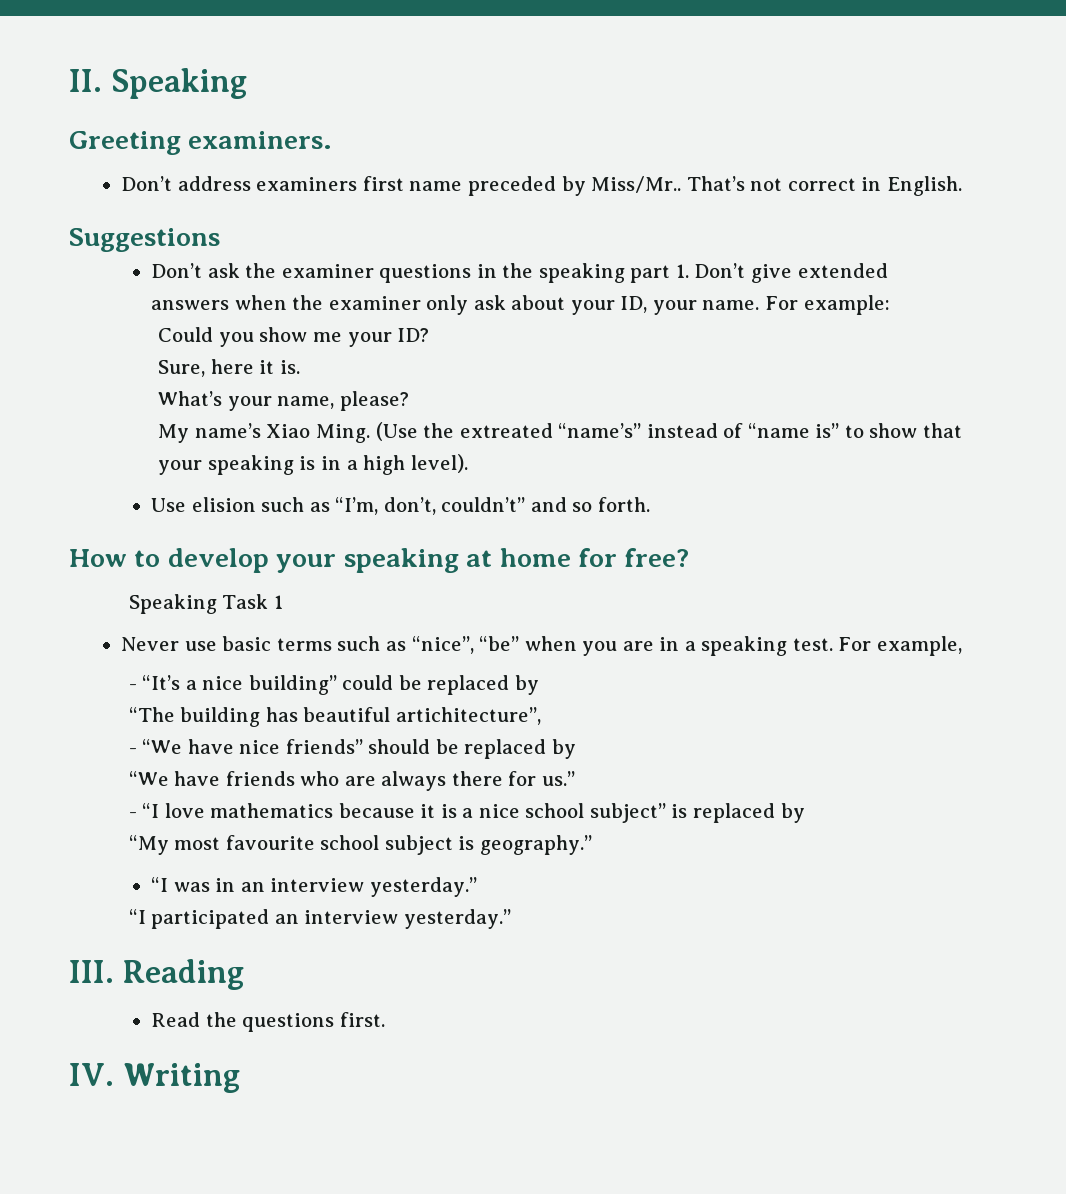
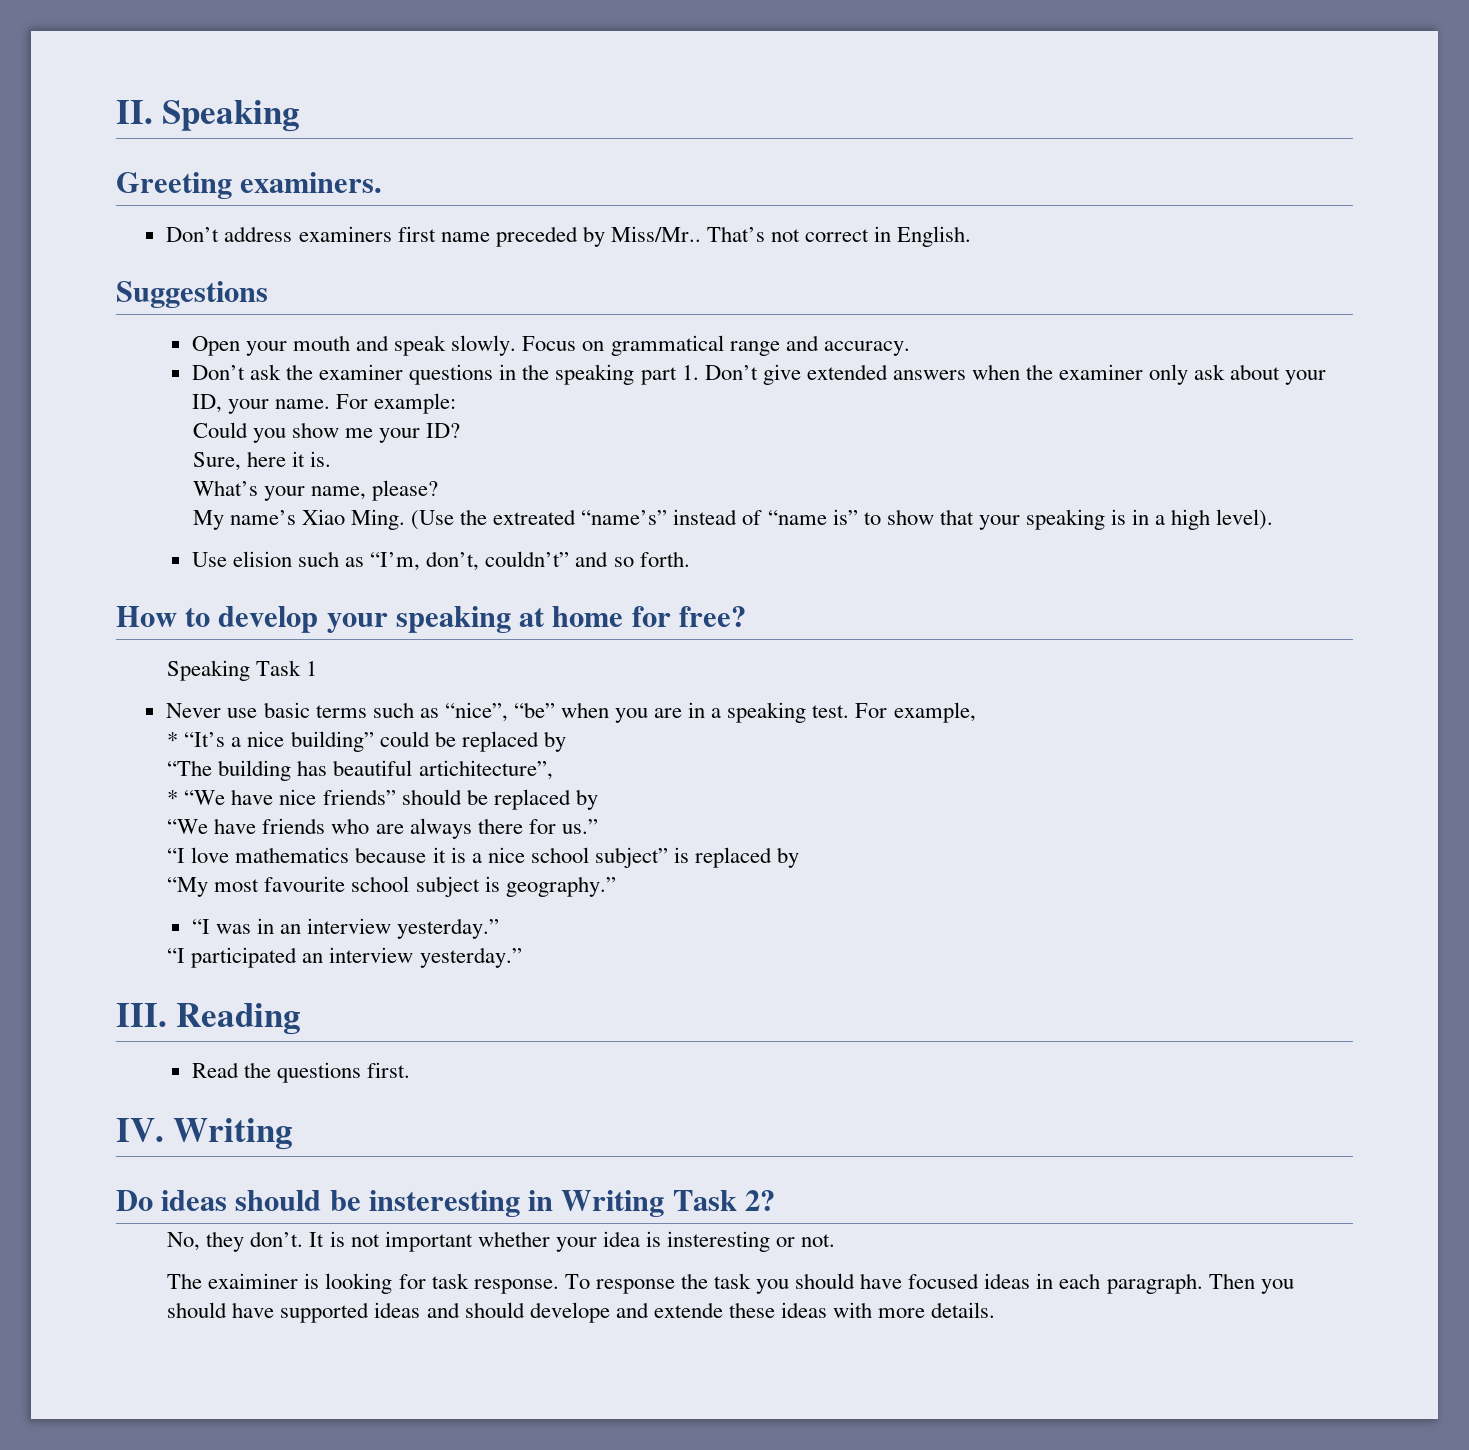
+ Open your mouth and speak slowly. Focus on grammatical range and accuracy.
- - “It’s a nice building” could be replaced by
+ * “It’s a nice building” could be replaced by
- - “We have nice friends” should be replaced by
+ * “We have nice friends” should be replaced by
- - “I love mathematics because it is a nice school subject” is replaced by
+ “I love mathematics because it is a nice school subject” is replaced by
+ Do ideas should be insteresting in Writing Task 2?
+ No, they don’t. It is not important whether your idea is insteresting or not.
+ The exaiminer is looking for task response. To response the task you should have focused ideas in each paragraph. Then you should have supported ideas and should develope and extende these ideas with more details.

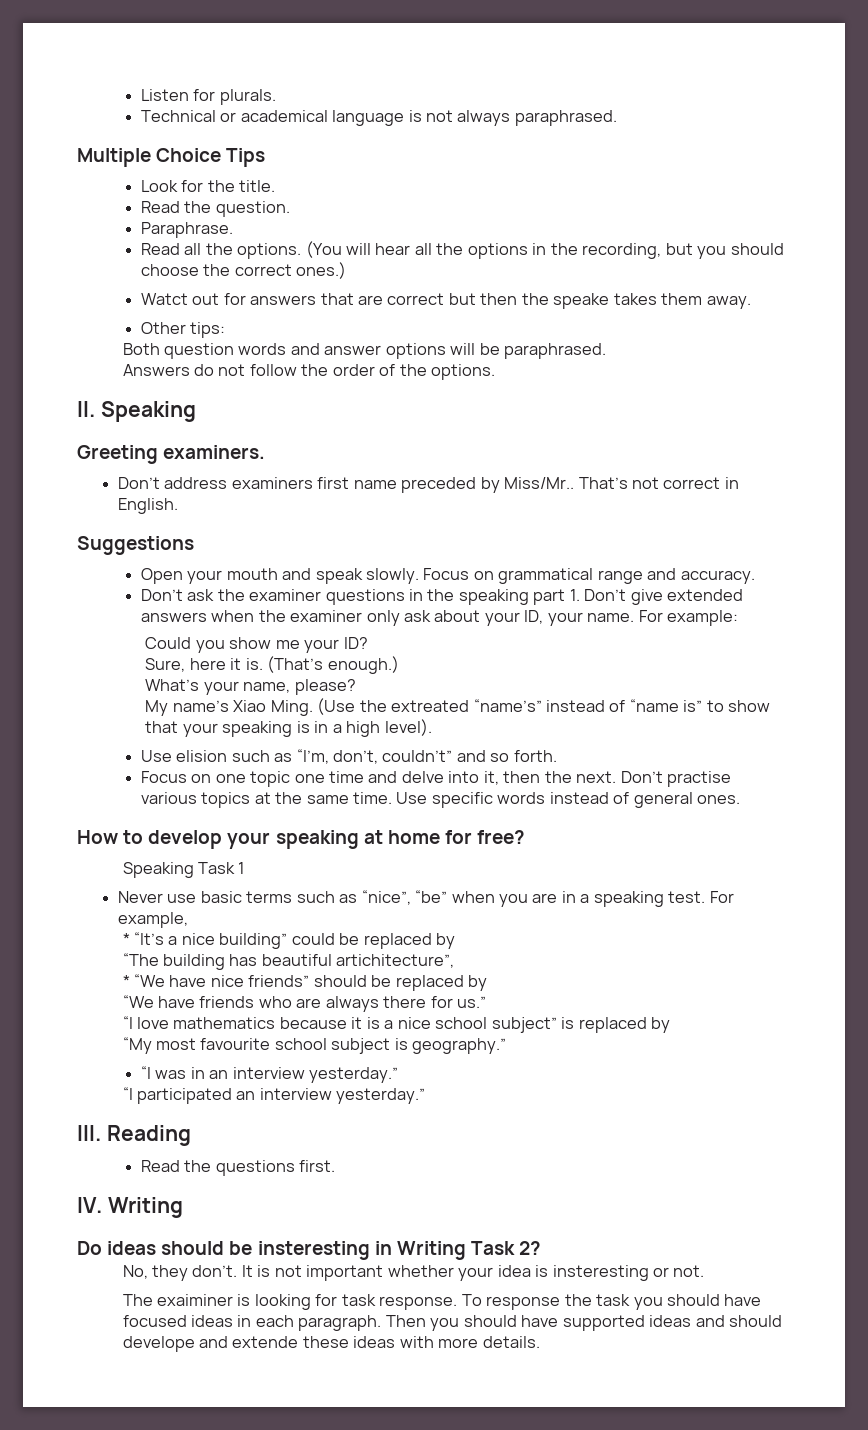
+ Listen for plurals.
+ Technical or academical language is not always paraphrased.
+ Multiple Choice Tips
+ Look for the title.
+ Read the question.
+ Paraphrase.
+ Read all the options. (You will hear all the options in the recording, but you should choose the correct ones.)
+ Watct out for answers that are correct but then the speake takes them away.
+ Other tips:
+ Both question words and answer options will be paraphrased.
+ Answers do not follow the order of the options.
+ (That’s enough.)
+ Focus on one topic one time and delve into it, then the next. Don’t practise various topics at the same time. Use specific words instead of general ones.

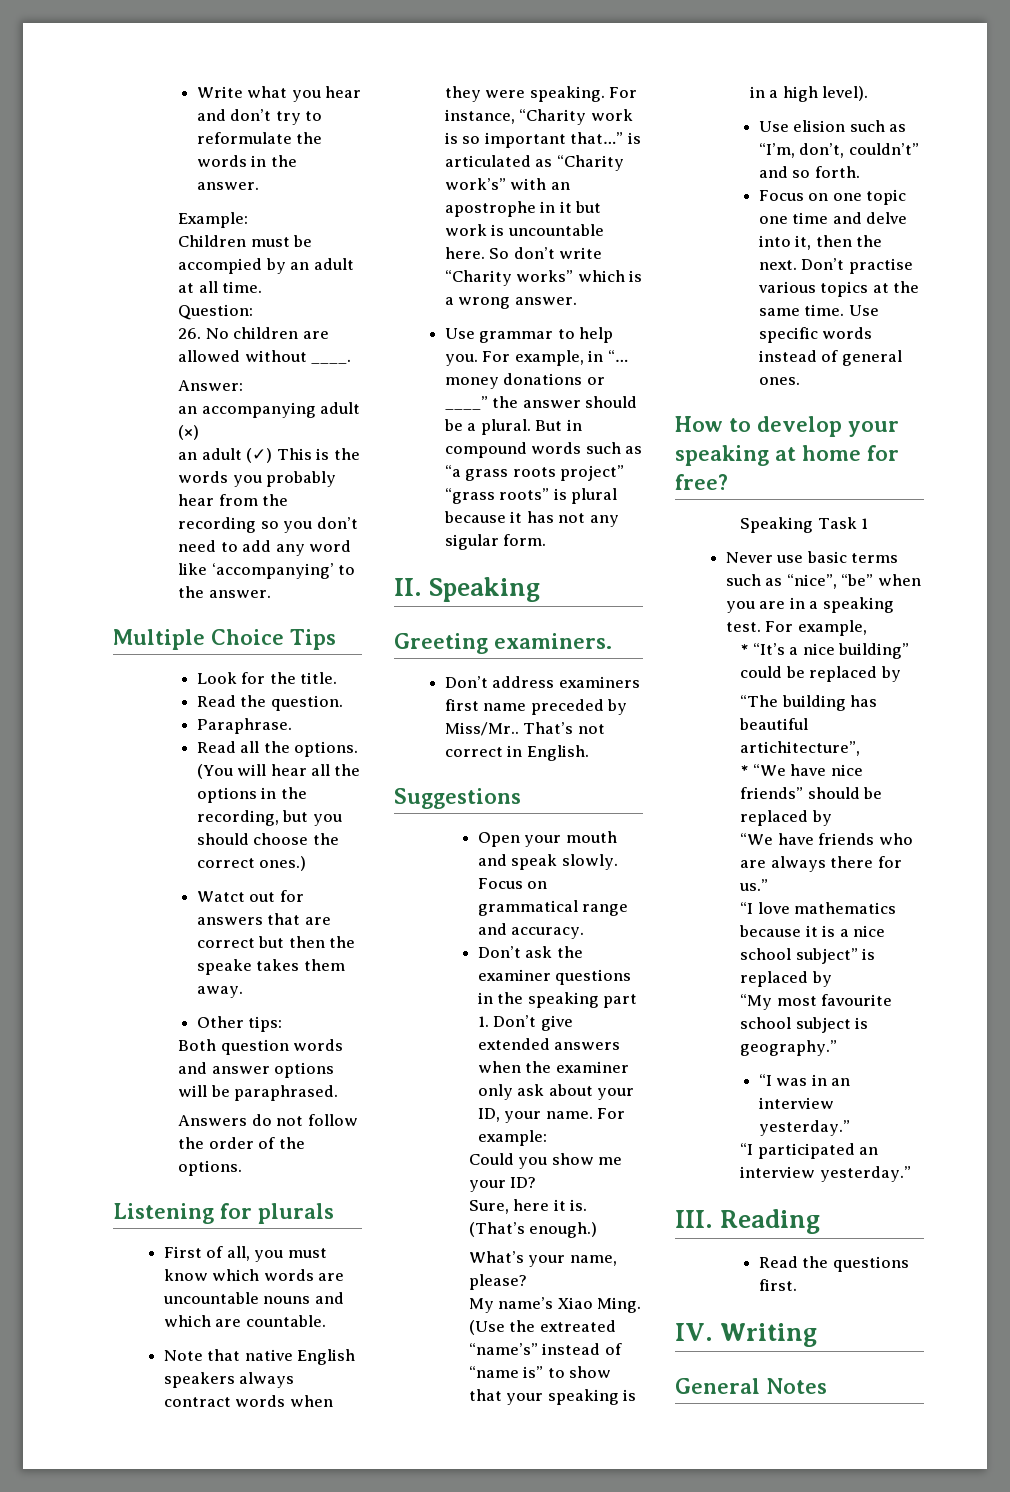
- Listen for plurals.
- Technical or academical language is not always paraphrased.
+ Write what you hear and don’t try to reformulate the words in the answer.
+ Example:
+ Children must be accompied by an adult at all time.
+ Question:
+ 26. No children are allowed without ____.
+ Answer:
+ an accompanying adult (×)
+ an adult (✓) This is the words you probably hear from the recording so you don’t need to add any word like ‘accompanying’ to the answer.
+ Listening for plurals
+ First of all, you must know which words are uncountable nouns and which are countable.
+ Note that native English speakers always contract words when they were speaking. For instance, “Charity work is so important that…” is articulated as “Charity work’s” with an apostrophe in it but work is uncountable here. So don’t write “Charity works” which is a wrong answer.
+ Use grammar to help you. For example, in “… money donations or ____” the answer should be a plural. But in compound words such as “a grass roots project” “grass roots” is plural because it has not any sigular form.
- Do ideas should be insteresting in Writing Task 2?
- No, they don’t. It is not important whether your idea is insteresting or not.
- The exaiminer is looking for task response. To response the task you should have focused ideas in each paragraph. Then you should have supported ideas and should develope and extende these ideas with more details.
+ General Notes

